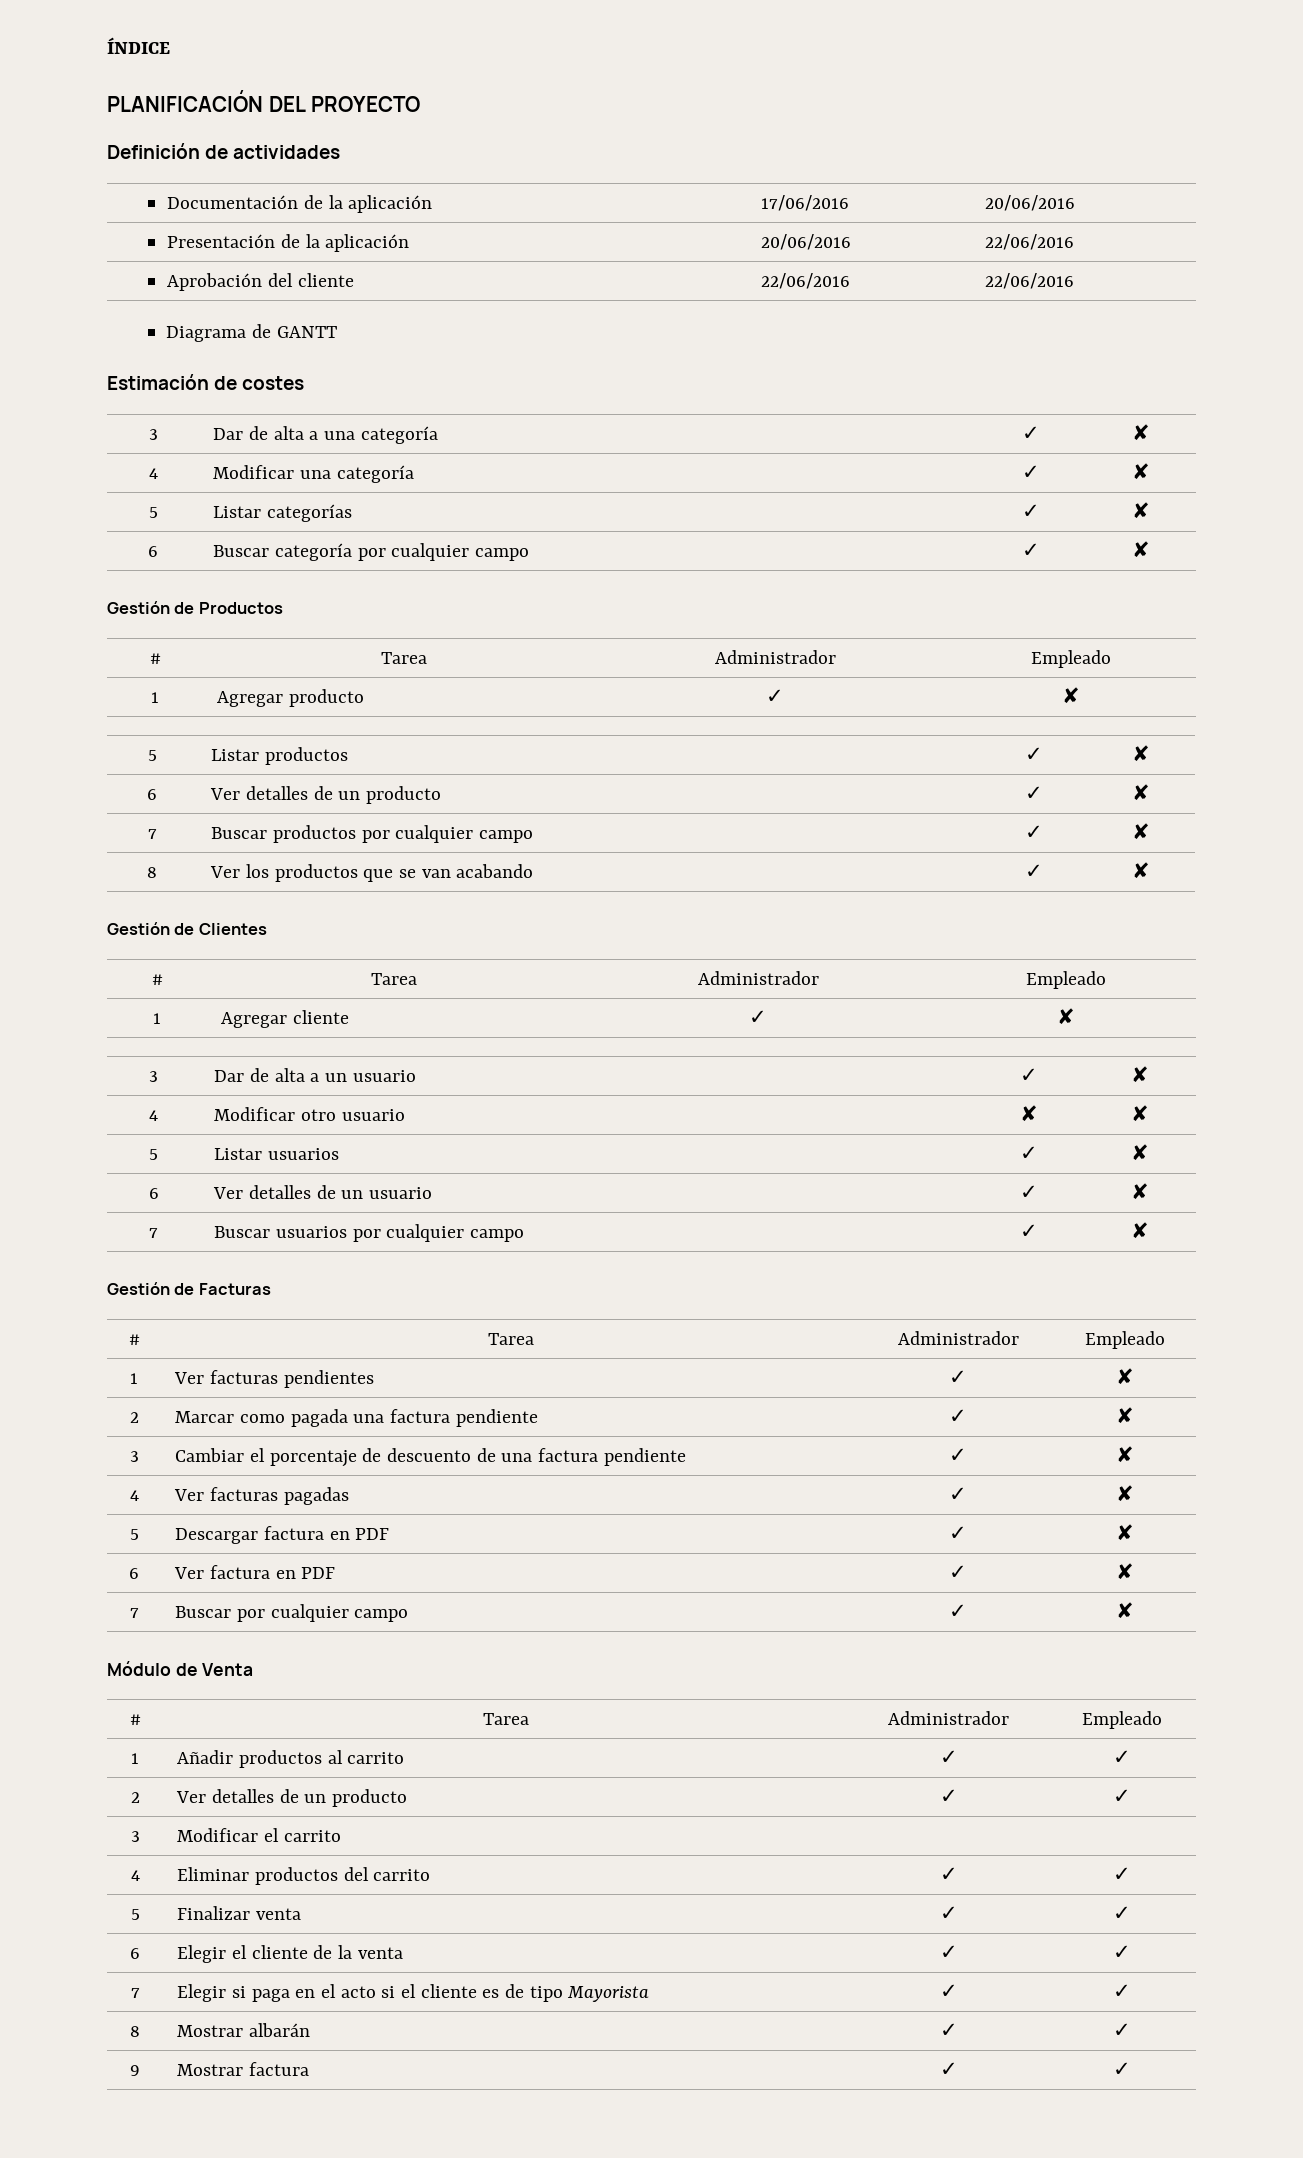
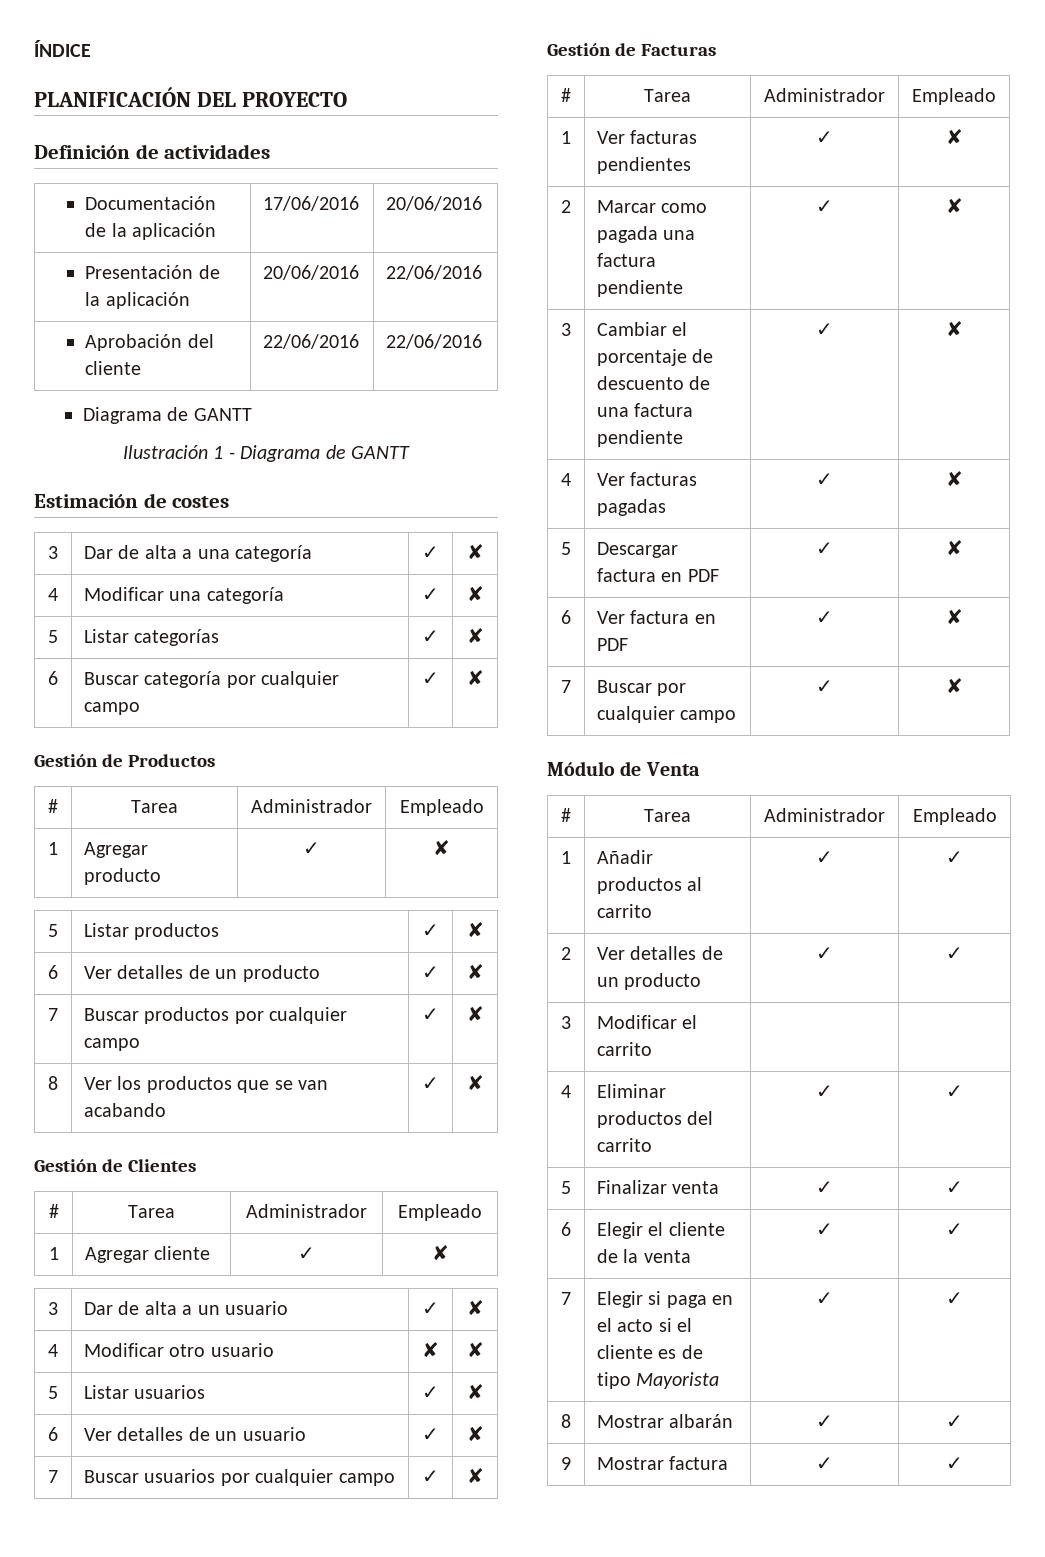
+ Ilustración 1 - Diagrama de GANTT

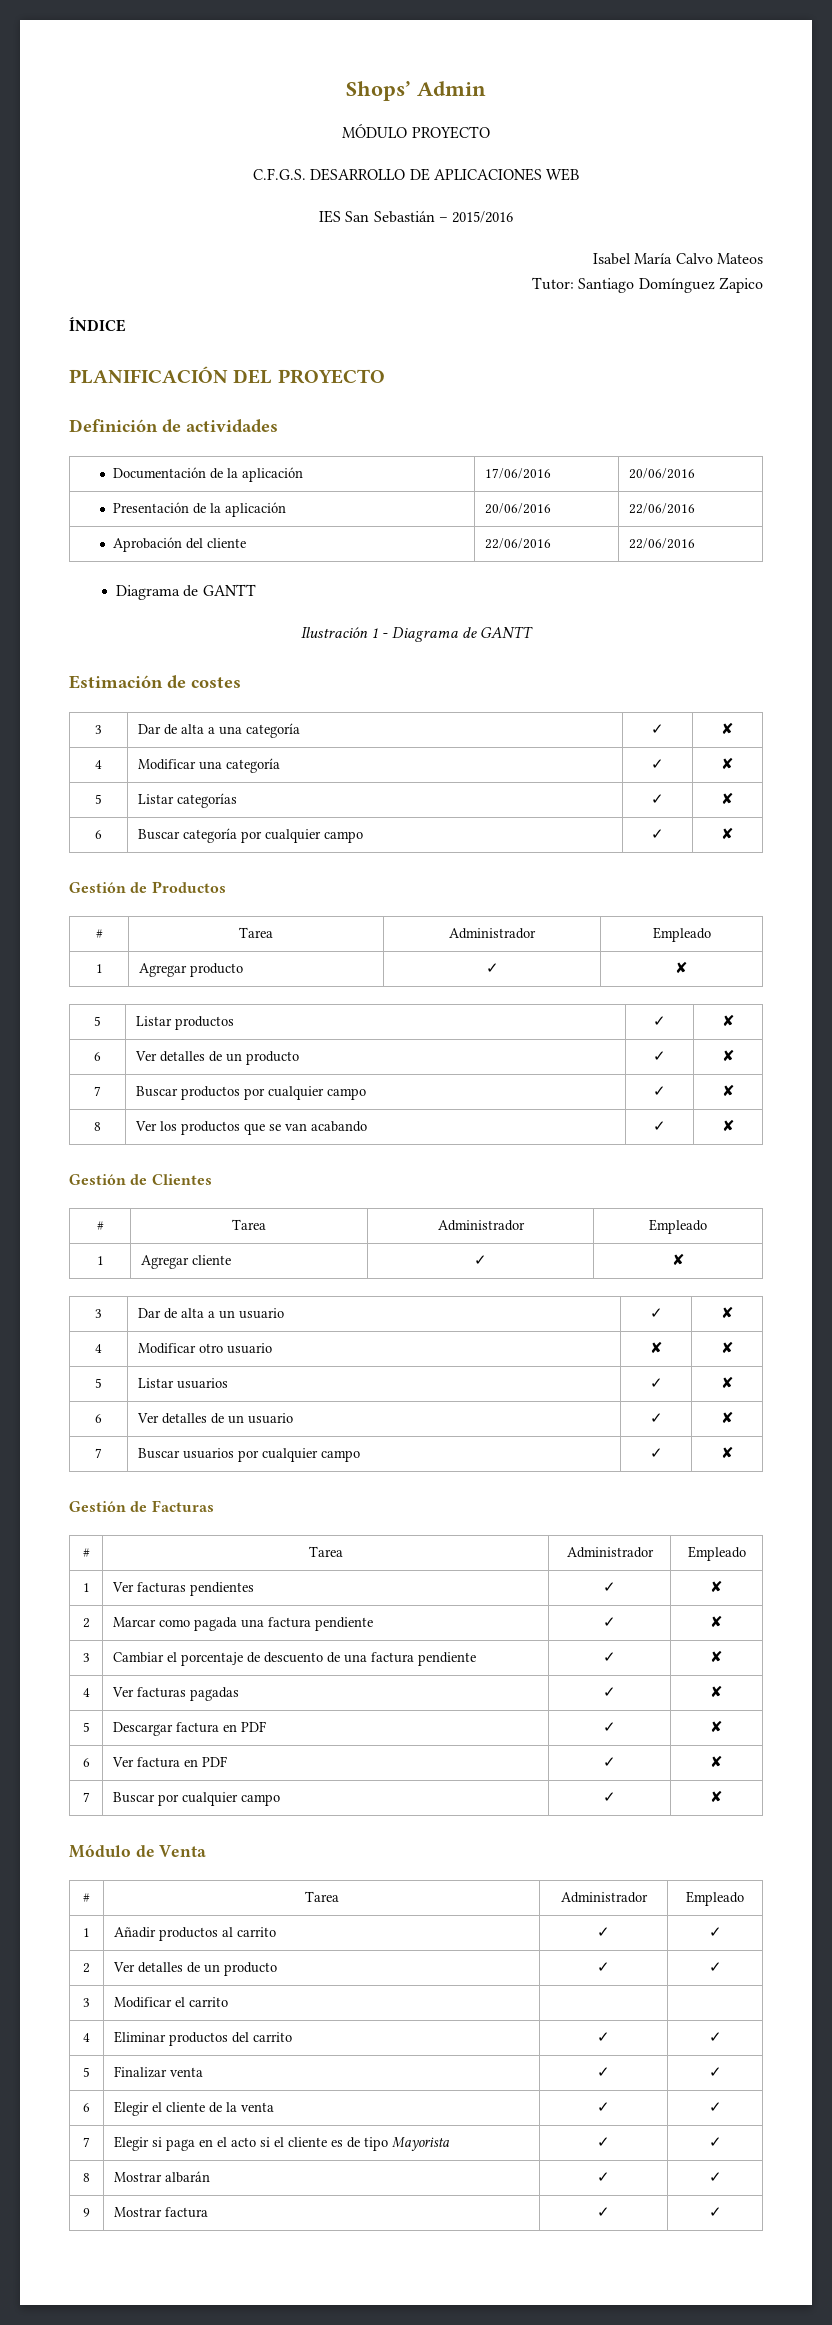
+ Shops’ Admin
+ MÓDULO PROYECTO
+ C.F.G.S. DESARROLLO DE APLICACIONES WEB
+ IES San Sebastián – 2015/2016
+ Isabel María Calvo Mateos
+ Tutor: Santiago Domínguez Zapico

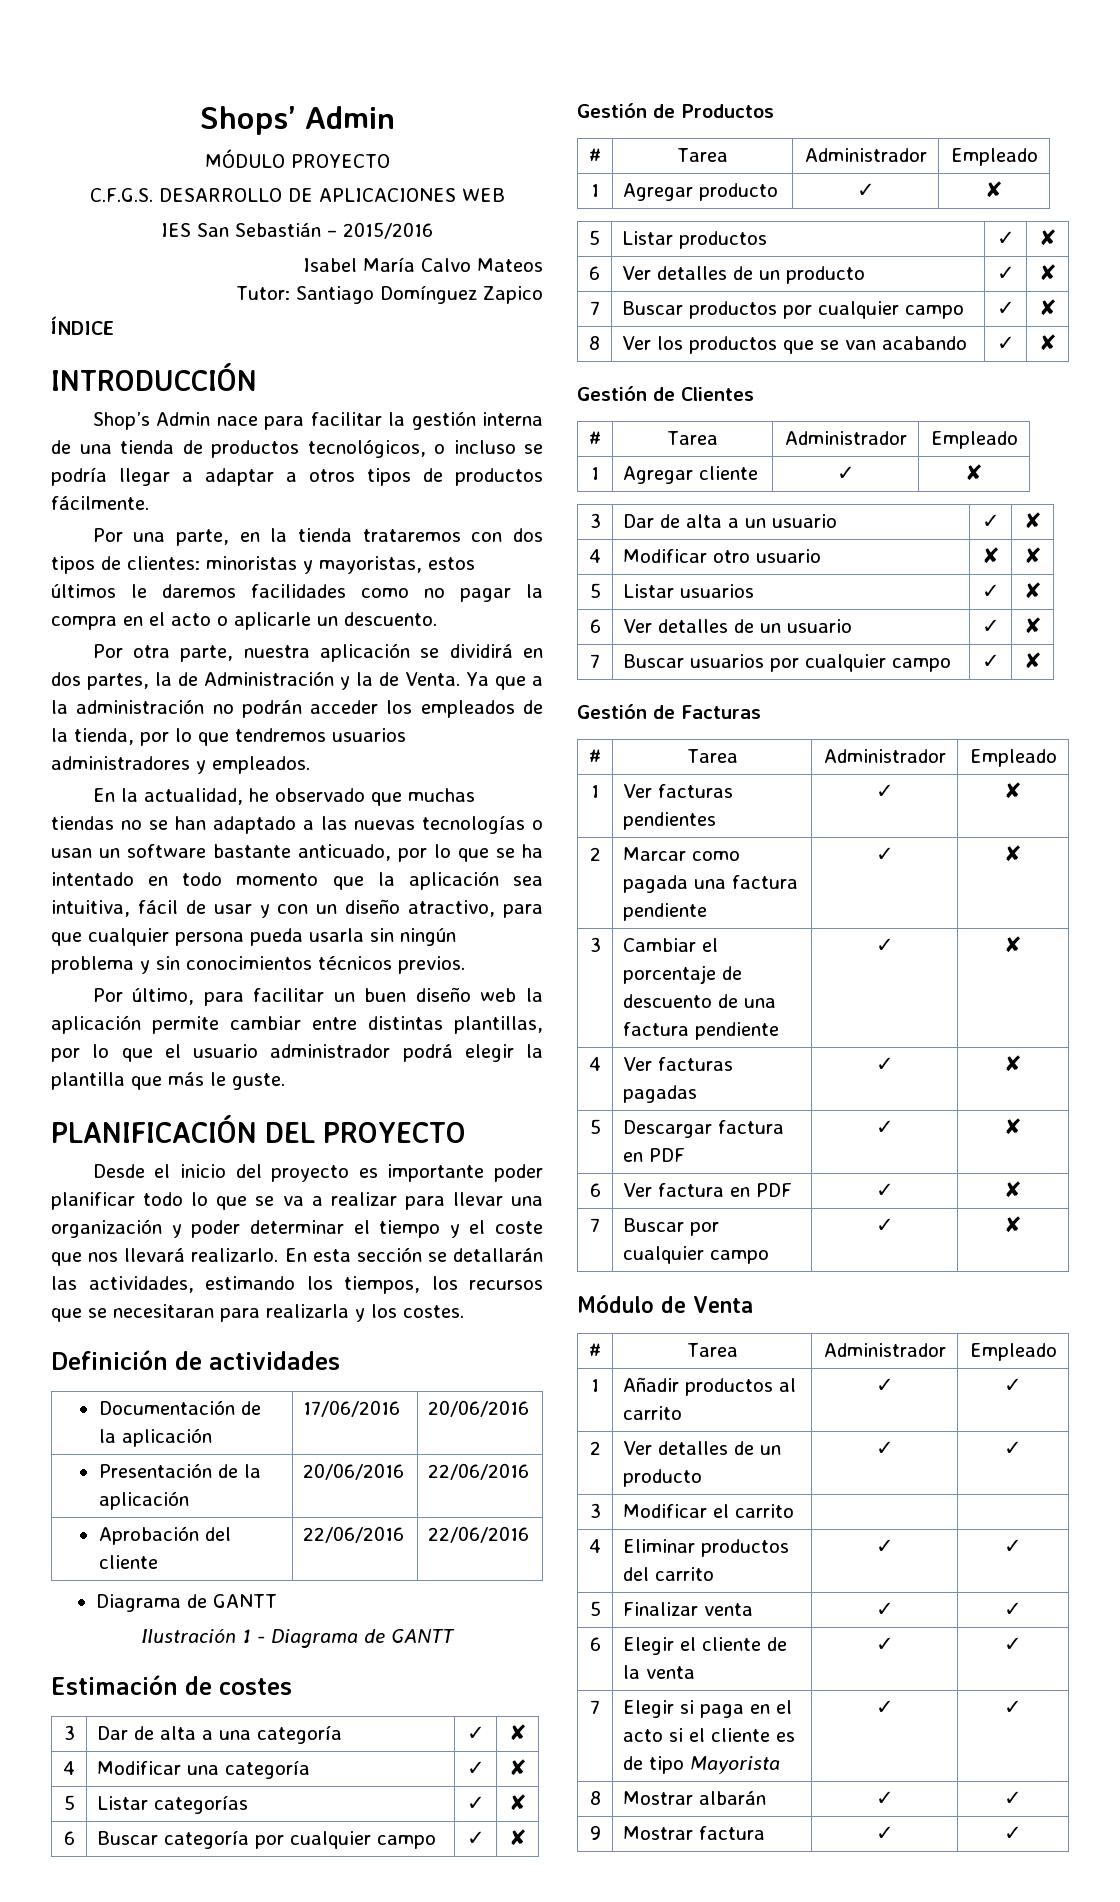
+ INTRODUCCIÓN
+ Shop’s Admin nace para facilitar la gestión interna de una tienda de productos tecnológicos, o incluso se podría llegar a adaptar a otros tipos de productos fácilmente.
+ Por una parte, en la tienda trataremos con dos tipos de clientes: minoristas y mayoristas, estos últimos le daremos facilidades como no pagar la compra en el acto o aplicarle un descuento.
+ Por otra parte, nuestra aplicación se dividirá en dos partes, la de Administración y la de Venta. Ya que a la administración no podrán acceder los empleados de la tienda, por lo que tendremos usuarios administradores y empleados.
+ En la actualidad, he observado que muchas tiendas no se han adaptado a las nuevas tecnologías o usan un software bastante anticuado, por lo que se ha intentado en todo momento que la aplicación sea intuitiva, fácil de usar y con un diseño atractivo, para que cualquier persona pueda usarla sin ningún problema y sin conocimientos técnicos previos.
+ Por último, para facilitar un buen diseño web la aplicación permite cambiar entre distintas plantillas, por lo que el usuario administrador podrá elegir la plantilla que más le guste.
  PLANIFICACIÓN DEL PROYECTO
+ Desde el inicio del proyecto es importante poder planificar todo lo que se va a realizar para llevar una organización y poder determinar el tiempo y el coste que nos llevará realizarlo. En esta sección se detallarán las actividades, estimando los tiempos, los recursos que se necesitaran para realizarla y los costes.

